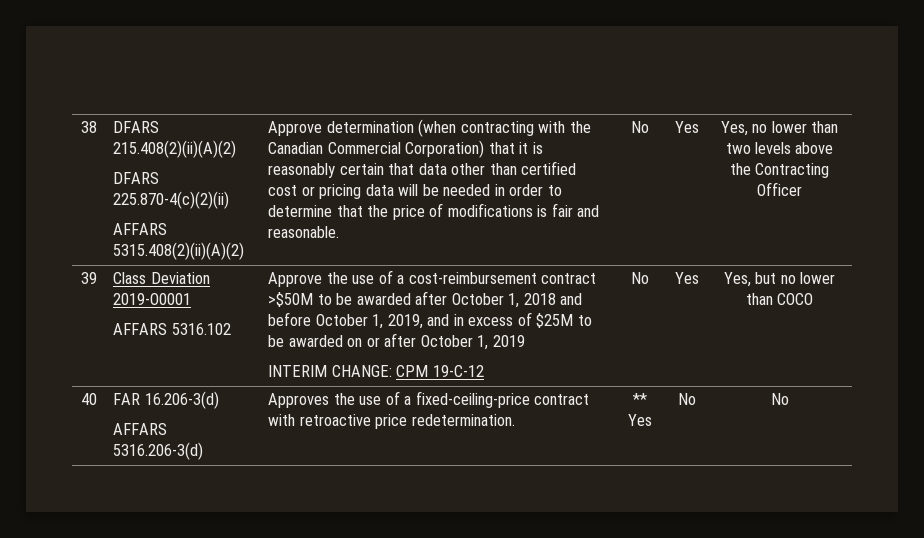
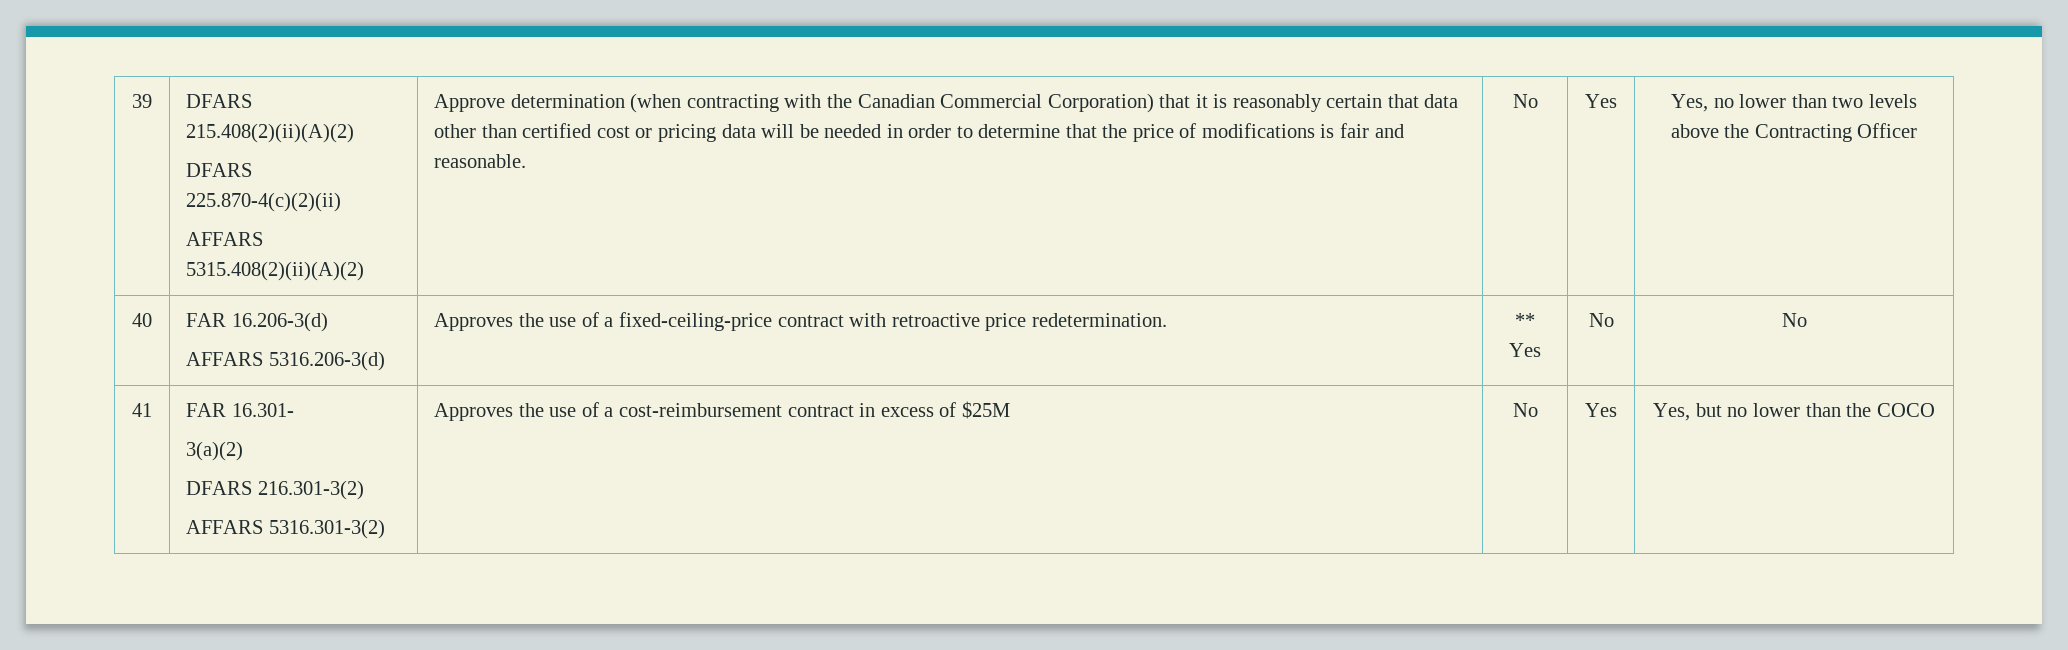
- 38
+ 39
- 39 | Class Deviation 2019-O0001
- AFFARS 5316.102 | Approve the use of a cost-reimbursement contract >$50M to be awarded after October 1, 2018 and before October 1, 2019, and in excess of $25M to be awarded on or after October 1, 2019
- INTERIM CHANGE: CPM 19-C-12 | No | Yes | Yes, but no lower than COCO
+ 41 | FAR 16.301-
+ 3(a)(2)
+ DFARS 216.301-3(2)
+ AFFARS 5316.301-3(2) | Approves the use of a cost-reimbursement contract in excess of $25M | No | Yes | Yes, but no lower than the COCO

